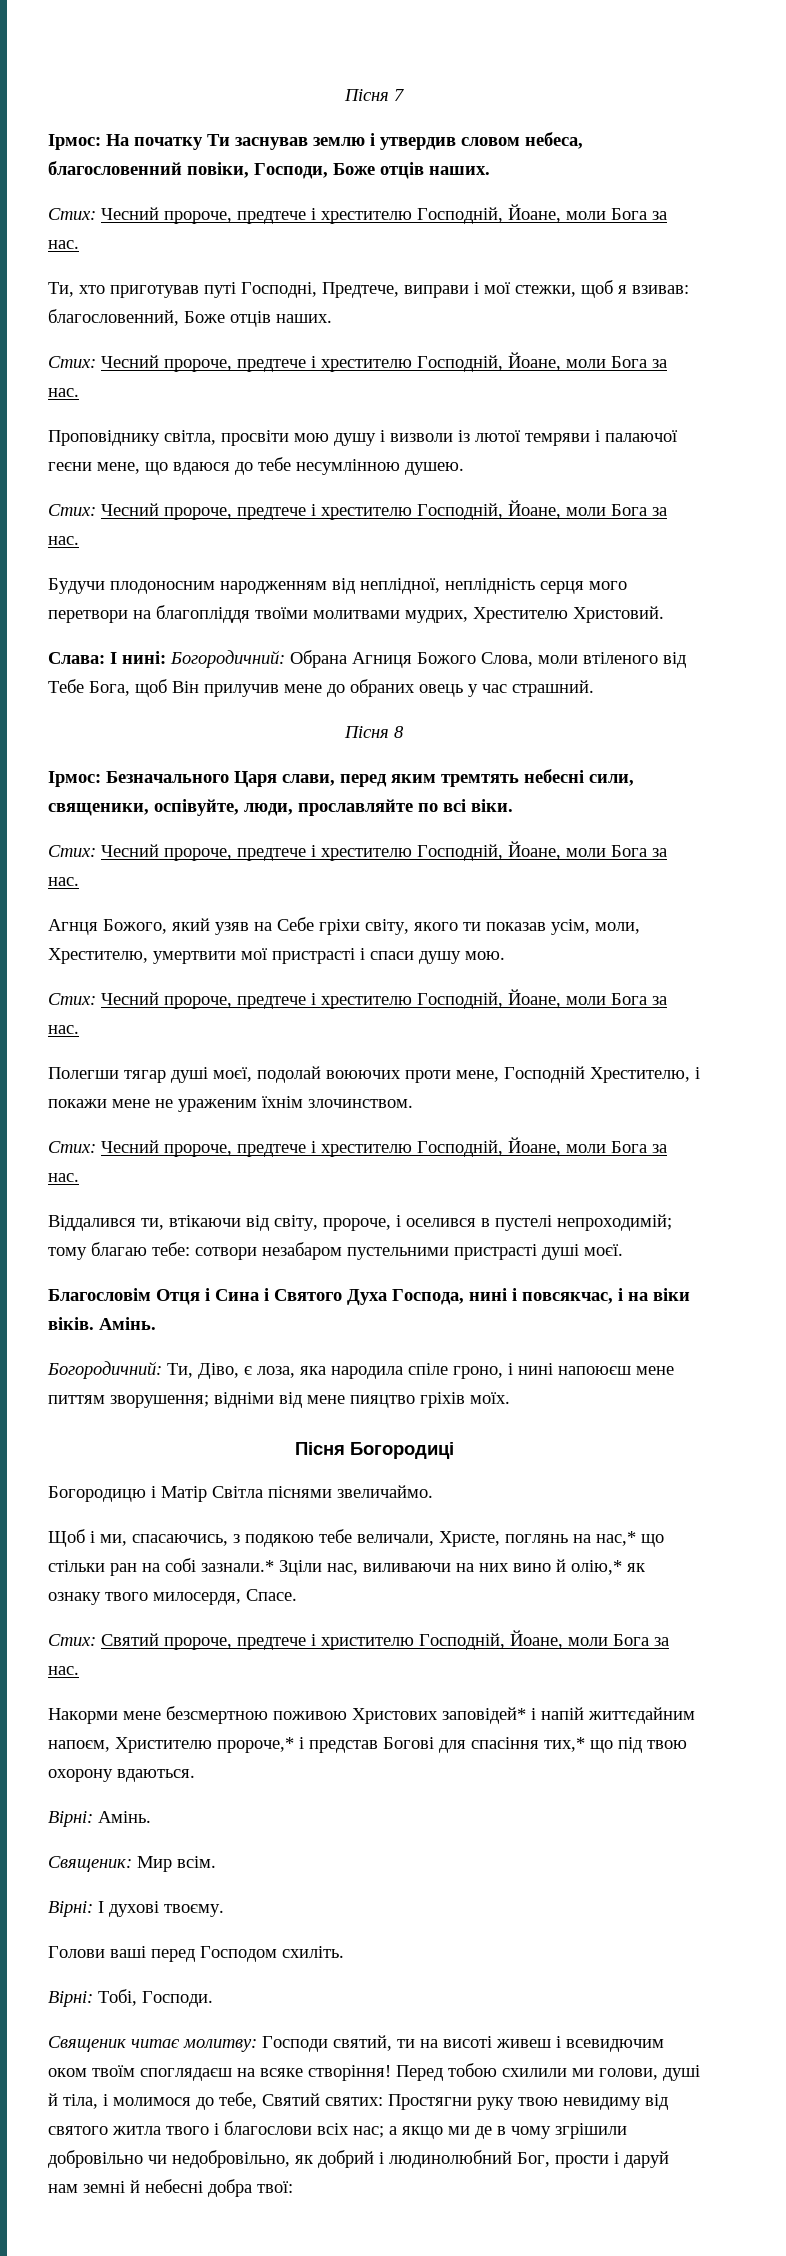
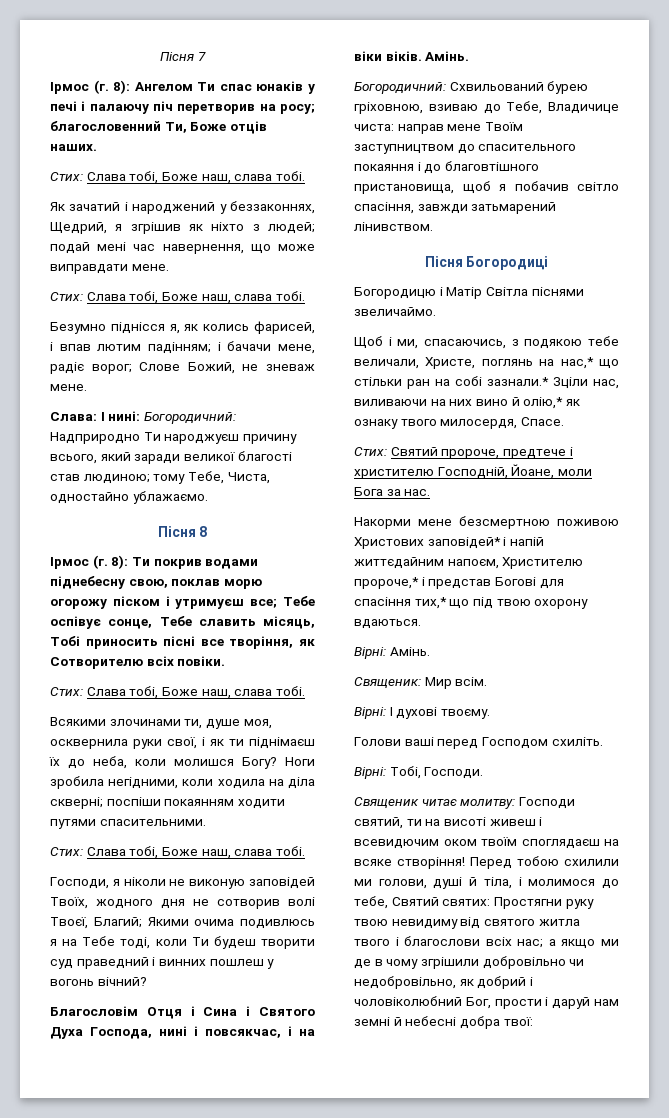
- Ірмос: На початку Ти заснував землю і утвердив словом небеса, благословенний повіки, Господи, Боже отців наших.
- Стих: Чесний пророче, предтече і хрестителю Господній, Йоане, моли Бога за нас.
- Ти, хто приготував путі Господні, Предтече, виправи і мої стежки, щоб я взивав: благословенний, Боже отців наших.
- Стих: Чесний пророче, предтече і хрестителю Господній, Йоане, моли Бога за нас.
- Проповіднику світла, просвіти мою душу і визволи із лютої темряви і палаючої геєни мене, що вдаюся до тебе несумлінною душею.
- Стих: Чесний пророче, предтече і хрестителю Господній, Йоане, моли Бога за нас.
- Будучи плодоносним народженням від неплідної, неплідність серця мого перетвори на благопліддя твоїми молитвами мудрих, Хрестителю Христовий.
- Слава: І нині: Богородичний: Обрана Агниця Божого Слова, моли втіленого від Тебе Бога, щоб Він прилучив мене до обраних овець у час страшний.
+ Ірмос (г. 8): Ангелом Ти спас юнаків у печі і палаючу піч перетворив на росу; благословенний Ти, Боже отців наших.
+ Стих: Слава тобі, Боже наш, слава тобі.
+ Як зачатий і народжений у беззаконнях, Щедрий, я згрішив як ніхто з людей; подай мені час навернення, що може виправдати мене.
+ Стих: Слава тобі, Боже наш, слава тобі.
+ Безумно піднісся я, як колись фарисей, і впав лютим падінням; і бачачи мене, радіє ворог; Слове Божий, не зневаж мене.
+ Слава: І нині: Богородичний: Надприродно Ти народжуєш причину всього, який заради великої благості став людиною; тому Тебе, Чиста, одностайно ублажаємо.
  Пісня 8
- Ірмос: Безначального Царя слави, перед яким тремтять небесні сили, священики, оспівуйте, люди, прославляйте по всі віки.
- Стих: Чесний пророче, предтече і хрестителю Господній, Йоане, моли Бога за нас.
- Агнця Божого, який узяв на Себе гріхи світу, якого ти показав усім, моли, Хрестителю, умертвити мої пристрасті і спаси душу мою.
- Стих: Чесний пророче, предтече і хрестителю Господній, Йоане, моли Бога за нас.
- Полегши тягар душі моєї, подолай воюючих проти мене, Господній Хрестителю, і покажи мене не ураженим їхнім злочинством.
- Стих: Чесний пророче, предтече і хрестителю Господній, Йоане, моли Бога за нас.
- Віддалився ти, втікаючи від світу, пророче, і оселився в пустелі непроходимій; тому благаю тебе: сотвори незабаром пустельними пристрасті душі моєї.
+ Ірмос (г. 8): Ти покрив водами піднебесну свою, поклав морю огорожу піском і утримуєш все; Тебе оспівує сонце, Тебе славить місяць, Тобі приносить пісні все творіння, як Сотворителю всіх повіки.
+ Стих: Слава тобі, Боже наш, слава тобі.
+ Всякими злочинами ти, душе моя, осквернила руки свої, і як ти піднімаєш їх до неба, коли молишся Богу? Ноги зробила негідними, коли ходила на діла скверні; поспіши покаянням ходити путями спасительними.
+ Стих: Слава тобі, Боже наш, слава тобі.
+ Господи, я ніколи не виконую заповідей Твоїх, жодного дня не сотворив волі Твоєї, Благий; Якими очима подивлюсь я на Тебе тоді, коли Ти будеш творити суд праведний і винних пошлеш у вогонь вічний?
- Богородичний: Ти, Діво, є лоза, яка народила спіле гроно, і нині напоюєш мене питтям зворушення; відніми від мене пияцтво гріхів моїх.
+ Богородичний: Схвильований бурею гріховною, взиваю до Тебе, Владичице чиста: направ мене Твоїм заступництвом до спасительного покаяння і до благовтішного пристановища, щоб я побачив світло спасіння, завжди затьмарений лінивством.
- Перед тобою схилили ми голови, душі й тіла, і молимося до тебе, Святий святих: Простягни руку твою невидиму від святого житла твого і благослови всіх нас; а якщо ми де в чому згрішили добровільно чи недобровільно, як добрий і людинолюбний Бог, прости і даруй нам земні й небесні добра твої:
+ Перед тобою схилили ми голови, душі й тіла, і молимося до тебе, Святий святих: Простягни руку твою невидиму від святого житла твого і благослови всіх нас; а якщо ми де в чому згрішили добровільно чи недобровільно, як добрий і чоловіколюбний Бог, прости і даруй нам земні й небесні добра твої:

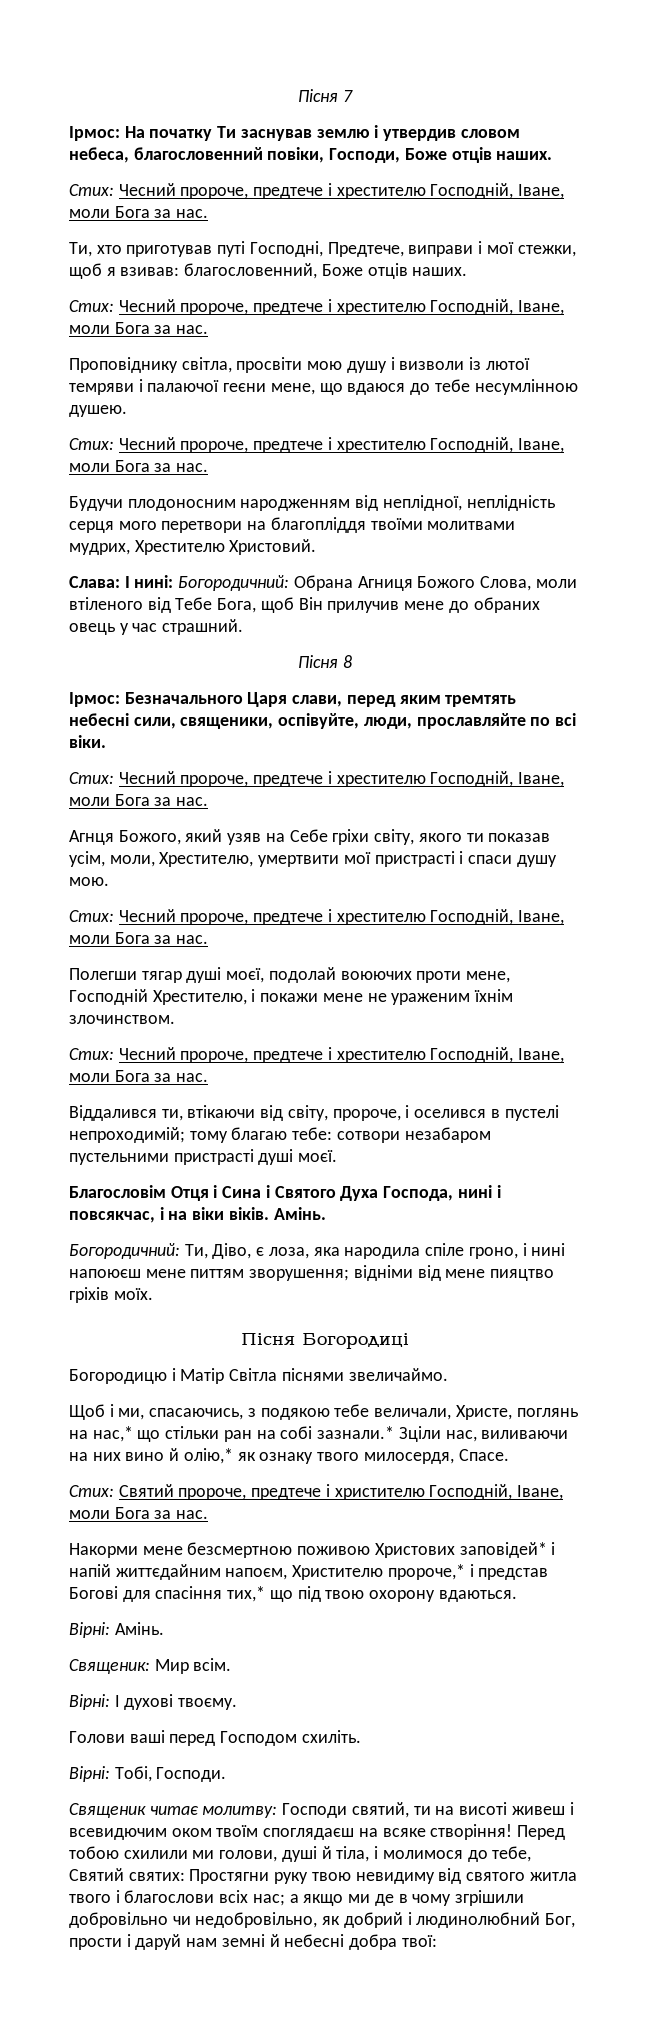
- Ірмос (г. 8): Ангелом Ти спас юнаків у печі і палаючу піч перетворив на росу; благословенний Ти, Боже отців наших.
- Стих: Слава тобі, Боже наш, слава тобі.
- Як зачатий і народжений у беззаконнях, Щедрий, я згрішив як ніхто з людей; подай мені час навернення, що може виправдати мене.
- Стих: Слава тобі, Боже наш, слава тобі.
- Безумно піднісся я, як колись фарисей, і впав лютим падінням; і бачачи мене, радіє ворог; Слове Божий, не зневаж мене.
- Слава: І нині: Богородичний: Надприродно Ти народжуєш причину всього, який заради великої благості став людиною; тому Тебе, Чиста, одностайно ублажаємо.
+ Ірмос: На початку Ти заснував землю і утвердив словом небеса, благословенний повіки, Господи, Боже отців наших.
+ Стих: Чесний пророче, предтече і хрестителю Господній, Іване, моли Бога за нас.
+ Ти, хто приготував путі Господні, Предтече, виправи і мої стежки, щоб я взивав: благословенний, Боже отців наших.
+ Стих: Чесний пророче, предтече і хрестителю Господній, Іване, моли Бога за нас.
+ Проповіднику світла, просвіти мою душу і визволи із лютої темряви і палаючої геєни мене, що вдаюся до тебе несумлінною душею.
+ Стих: Чесний пророче, предтече і хрестителю Господній, Іване, моли Бога за нас.
+ Будучи плодоносним народженням від неплідної, неплідність серця мого перетвори на благопліддя твоїми молитвами мудрих, Хрестителю Христовий.
+ Слава: І нині: Богородичний: Обрана Агниця Божого Слова, моли втіленого від Тебе Бога, щоб Він прилучив мене до обраних овець у час страшний.
  Пісня 8
- Ірмос (г. 8): Ти покрив водами піднебесну свою, поклав морю огорожу піском і утримуєш все; Тебе оспівує сонце, Тебе славить місяць, Тобі приносить пісні все творіння, як Сотворителю всіх повіки.
- Стих: Слава тобі, Боже наш, слава тобі.
- Всякими злочинами ти, душе моя, осквернила руки свої, і як ти піднімаєш їх до неба, коли молишся Богу? Ноги зробила негідними, коли ходила на діла скверні; поспіши покаянням ходити путями спасительними.
- Стих: Слава тобі, Боже наш, слава тобі.
- Господи, я ніколи не виконую заповідей Твоїх, жодного дня не сотворив волі Твоєї, Благий; Якими очима подивлюсь я на Тебе тоді, коли Ти будеш творити суд праведний і винних пошлеш у вогонь вічний?
+ Ірмос: Безначального Царя слави, перед яким тремтять небесні сили, священики, оспівуйте, люди, прославляйте по всі віки.
+ Стих: Чесний пророче, предтече і хрестителю Господній, Іване, моли Бога за нас.
+ Агнця Божого, який узяв на Себе гріхи світу, якого ти показав усім, моли, Хрестителю, умертвити мої пристрасті і спаси душу мою.
+ Стих: Чесний пророче, предтече і хрестителю Господній, Іване, моли Бога за нас.
+ Полегши тягар душі моєї, подолай воюючих проти мене, Господній Хрестителю, і покажи мене не ураженим їхнім злочинством.
+ Стих: Чесний пророче, предтече і хрестителю Господній, Іване, моли Бога за нас.
+ Віддалився ти, втікаючи від світу, пророче, і оселився в пустелі непроходимій; тому благаю тебе: сотвори незабаром пустельними пристрасті душі моєї.
- Богородичний: Схвильований бурею гріховною, взиваю до Тебе, Владичице чиста: направ мене Твоїм заступництвом до спасительного покаяння і до благовтішного пристановища, щоб я побачив світло спасіння, завжди затьмарений лінивством.
+ Богородичний: Ти, Діво, є лоза, яка народила спіле гроно, і нині напоюєш мене питтям зворушення; відніми від мене пияцтво гріхів моїх.
- Стих: Святий пророче, предтече і христителю Господній, Йоане, моли Бога за нас.
+ Стих: Святий пророче, предтече і христителю Господній, Іване, моли Бога за нас.
- Перед тобою схилили ми голови, душі й тіла, і молимося до тебе, Святий святих: Простягни руку твою невидиму від святого житла твого і благослови всіх нас; а якщо ми де в чому згрішили добровільно чи недобровільно, як добрий і чоловіколюбний Бог, прости і даруй нам земні й небесні добра твої:
+ Перед тобою схилили ми голови, душі й тіла, і молимося до тебе, Святий святих: Простягни руку твою невидиму від святого житла твого і благослови всіх нас; а якщо ми де в чому згрішили добровільно чи недобровільно, як добрий і людинолюбний Бог, прости і даруй нам земні й небесні добра твої:

